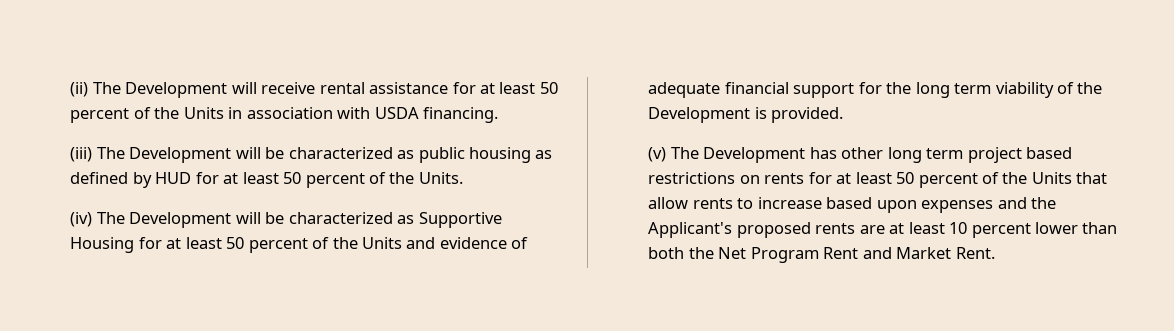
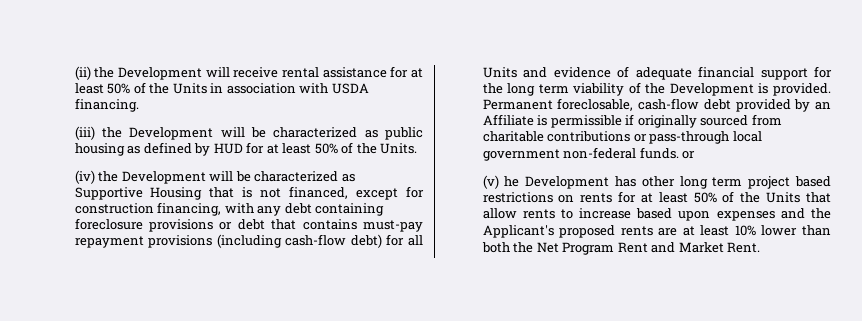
- (ii) The Development will receive rental assistance for at least 50 percent of the Units in association with USDA financing.
+ (ii) the Development will receive rental assistance for at least 50% of the Units in association with USDA financing.
- (iii) The Development will be characterized as public housing as defined by HUD for at least 50 percent of the Units.
+ (iii) the Development will be characterized as public housing as defined by HUD for at least 50% of the Units.
- (iv) The Development will be characterized as Supportive Housing for at least 50 percent of the Units and evidence of adequate financial support for the long term viability of the Development is provided.
+ (iv) the Development will be characterized as Supportive Housing that is not financed, except for construction financing, with any debt containing foreclosure provisions or debt that contains must-pay repayment provisions (including cash-flow debt) for all Units and evidence of adequate financial support for the long term viability of the Development is provided. Permanent foreclosable, cash-flow debt provided by an Affiliate is permissible if originally sourced from charitable contributions or pass-through local government non-federal funds. or
- (v) The Development has other long term project based restrictions on rents for at least 50 percent of the Units that allow rents to increase based upon expenses and the Applicant's proposed rents are at least 10 percent lower than both the Net Program Rent and Market Rent.
+ (v) he Development has other long term project based restrictions on rents for at least 50% of the Units that allow rents to increase based upon expenses and the Applicant's proposed rents are at least 10% lower than both the Net Program Rent and Market Rent.

